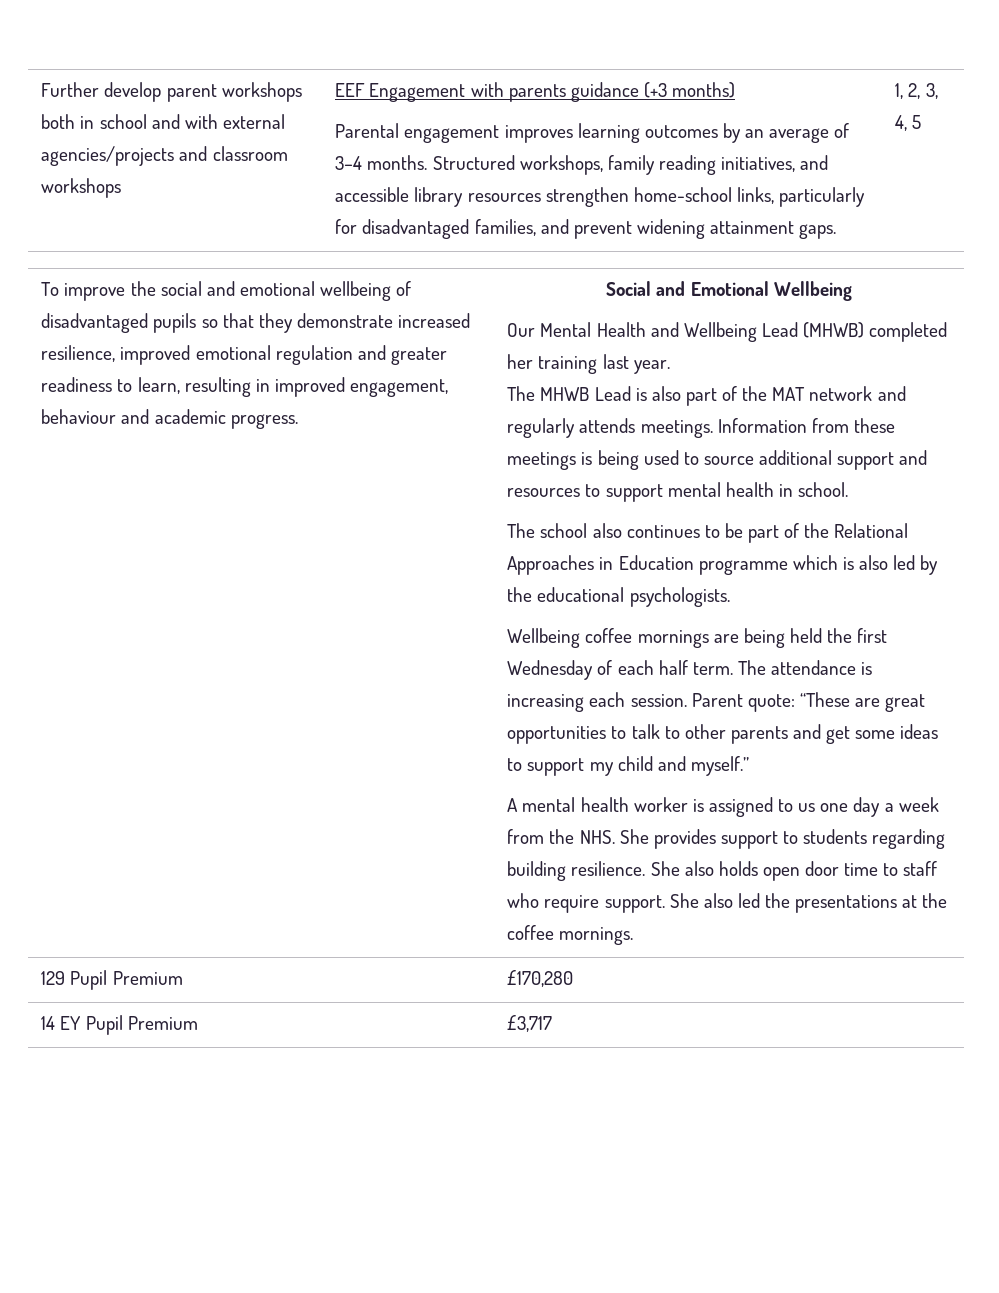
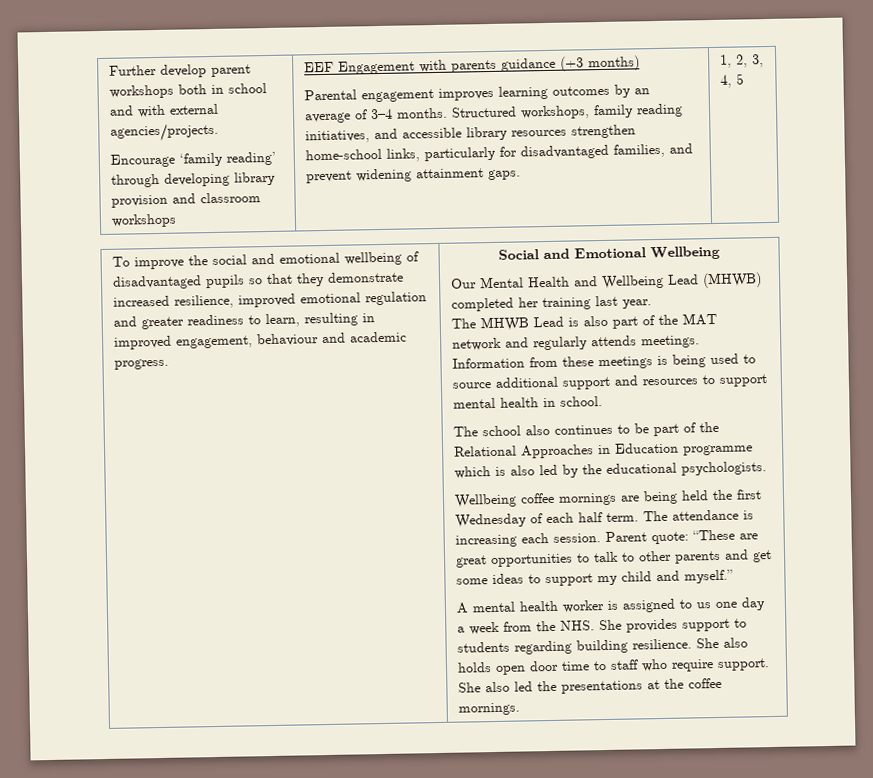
- Further develop parent workshops both in school and with external agencies/projects and classroom workshops
+ Further develop parent workshops both in school and with external agencies/projects.
+ Encourage ‘family reading’ through developing library provision and classroom workshops
- 129 Pupil Premium | £170,280
- 14 EY Pupil Premium | £3,717

